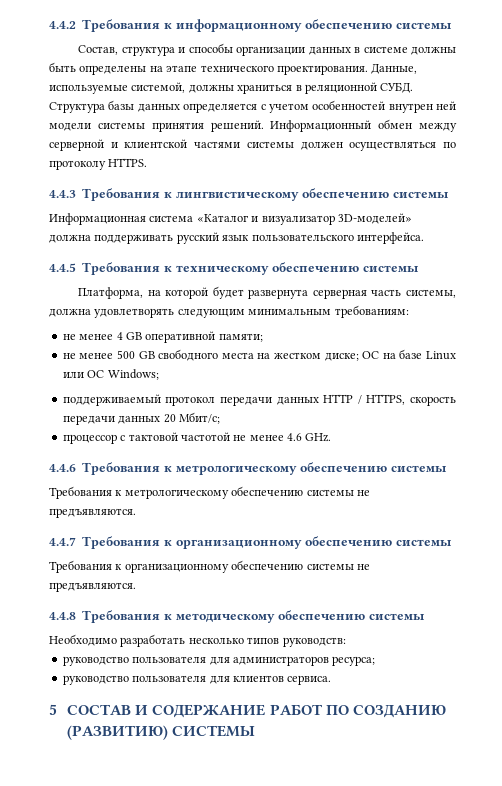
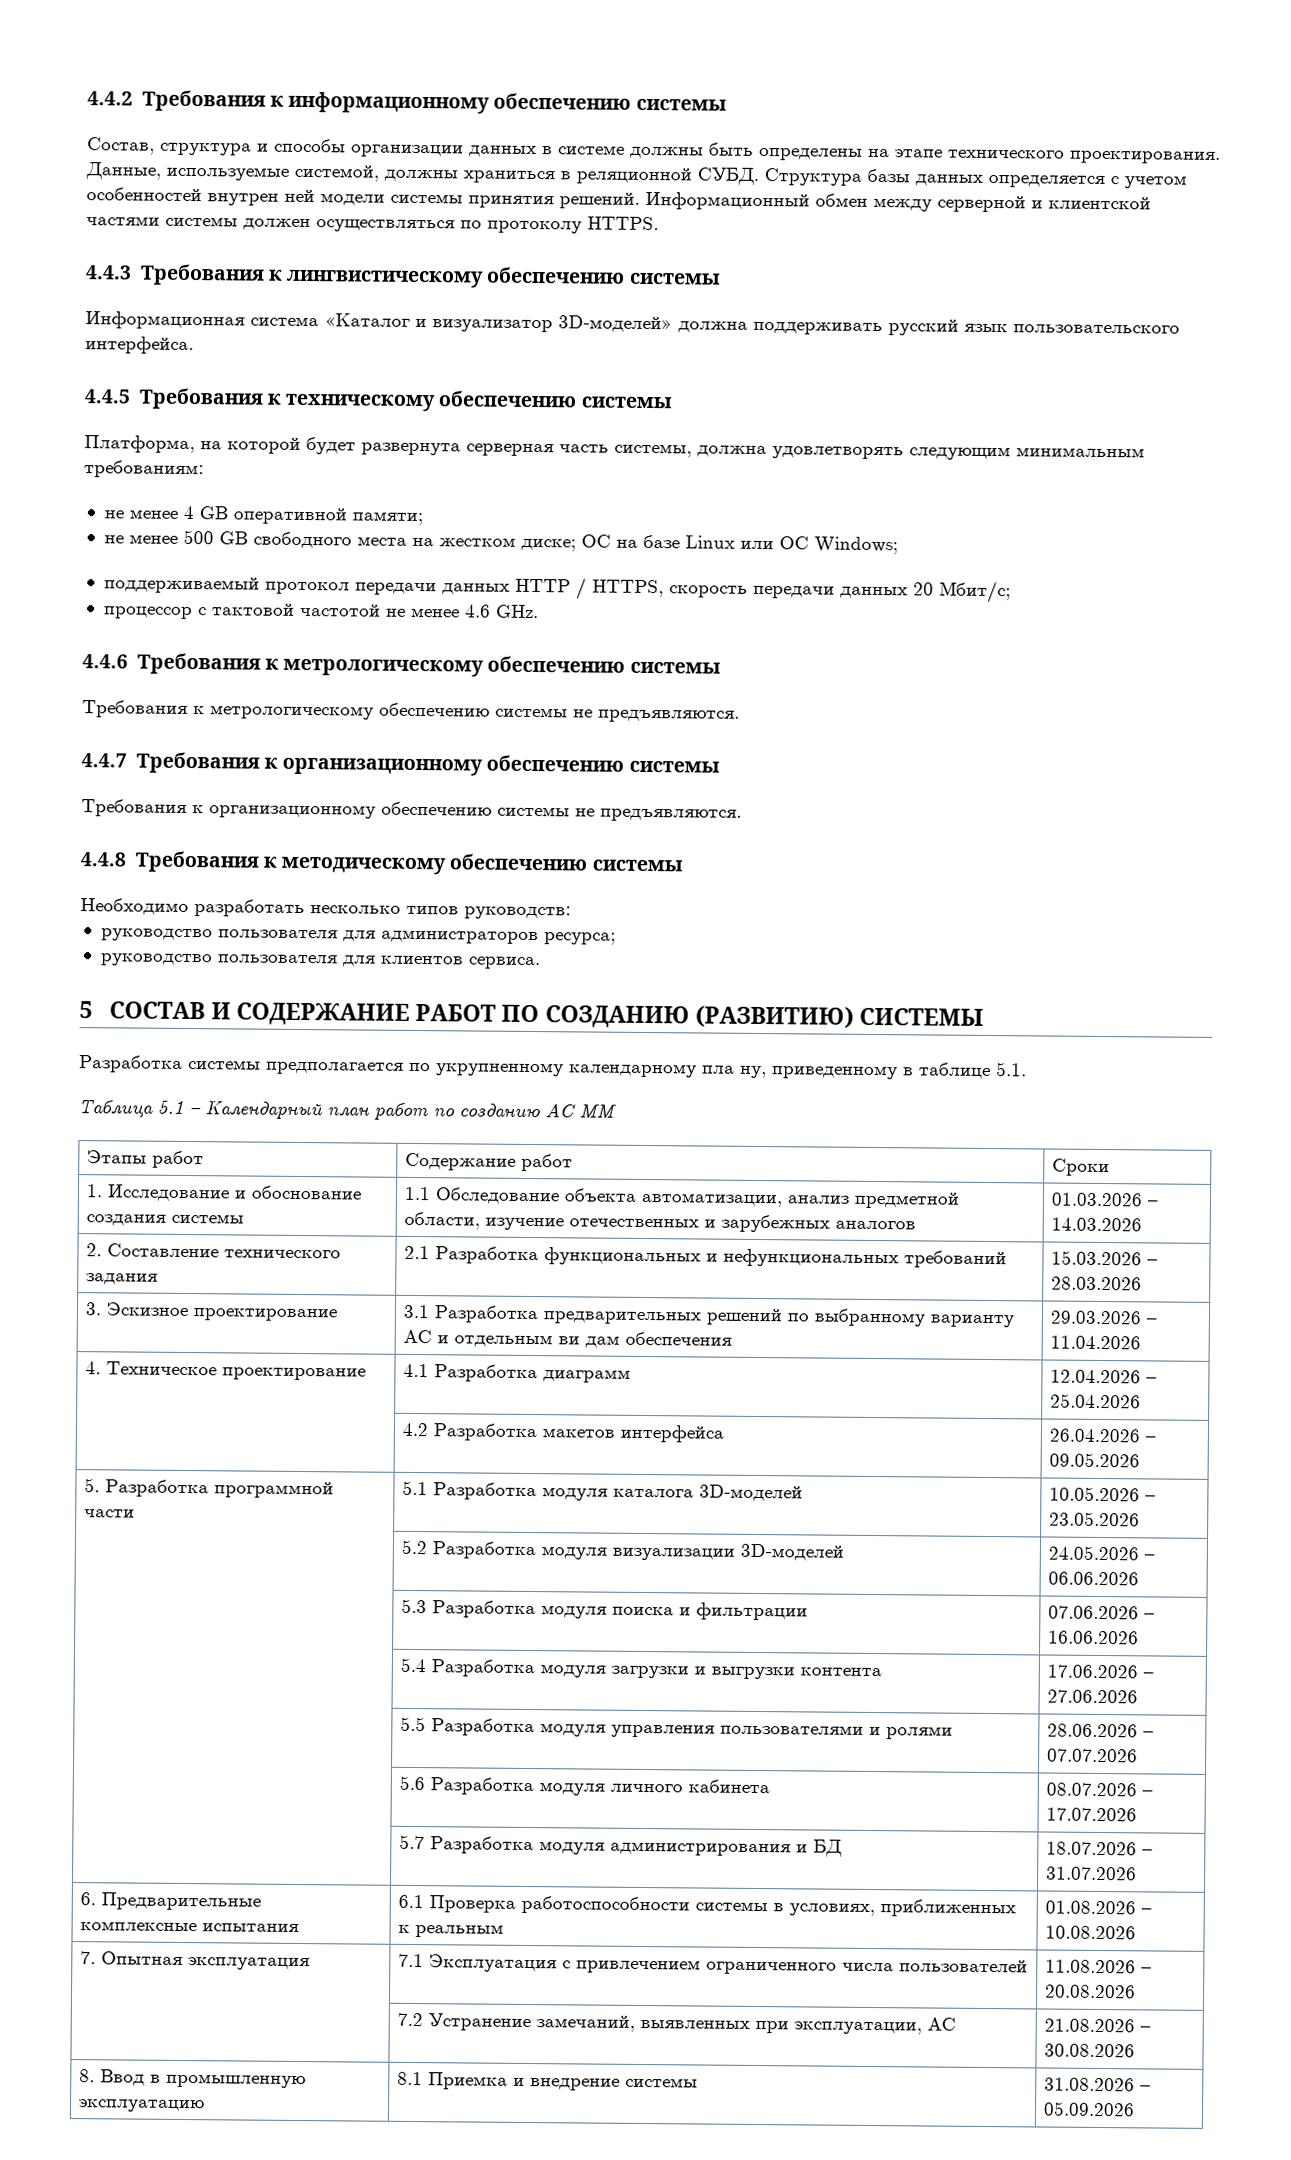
+ Разработка системы предполагается по укрупненному календарному пла ну, приведенному в таблице 5.1.
+ Таблица 5.1 – Календарный план работ по созданию АС MM
+ Этапы работ | Содержание работ | Сроки
+ 1. Исследование и обоснование создания системы | 1.1 Обследование объекта автоматизации, анализ предметной области, изучение отечественных и зарубежных аналогов | 01.03.2026 – 14.03.2026
+ 2. Составление технического задания | 2.1 Разработка функциональных и нефункциональных требований | 15.03.2026 – 28.03.2026
+ 3. Эскизное проектирование | 3.1 Разработка предварительных решений по выбранному варианту АС и отдельным ви дам обеспечения | 29.03.2026 – 11.04.2026
+ 4. Техническое проектирование | 4.1 Разработка диаграмм | 12.04.2026 – 25.04.2026
+ | 4.2 Разработка макетов интерфейса | 26.04.2026 – 09.05.2026
+ 5. Разработка программной части | 5.1 Разработка модуля каталога 3D-моделей | 10.05.2026 – 23.05.2026
+ | 5.2 Разработка модуля визуализации 3D-моделей | 24.05.2026 – 06.06.2026
+ | 5.3 Разработка модуля поиска и фильтрации | 07.06.2026 – 16.06.2026
+ | 5.4 Разработка модуля загрузки и выгрузки контента | 17.06.2026 – 27.06.2026
+ | 5.5 Разработка модуля управления пользователями и ролями | 28.06.2026 – 07.07.2026
+ | 5.6 Разработка модуля личного кабинета | 08.07.2026 – 17.07.2026
+ | 5.7 Разработка модуля администрирования и БД | 18.07.2026 – 31.07.2026
+ 6. Предварительные комплексные испытания | 6.1 Проверка работоспособности системы в условиях, приближенных к реальным | 01.08.2026 – 10.08.2026
+ 7. Опытная эксплуатация | 7.1 Эксплуатация с привлечением ограниченного числа пользователей | 11.08.2026 – 20.08.2026
+ | 7.2 Устранение замечаний, выявленных при эксплуатации, АС | 21.08.2026 – 30.08.2026
+ 8. Ввод в промышленную эксплуатацию | 8.1 Приемка и внедрение системы | 31.08.2026 – 05.09.2026

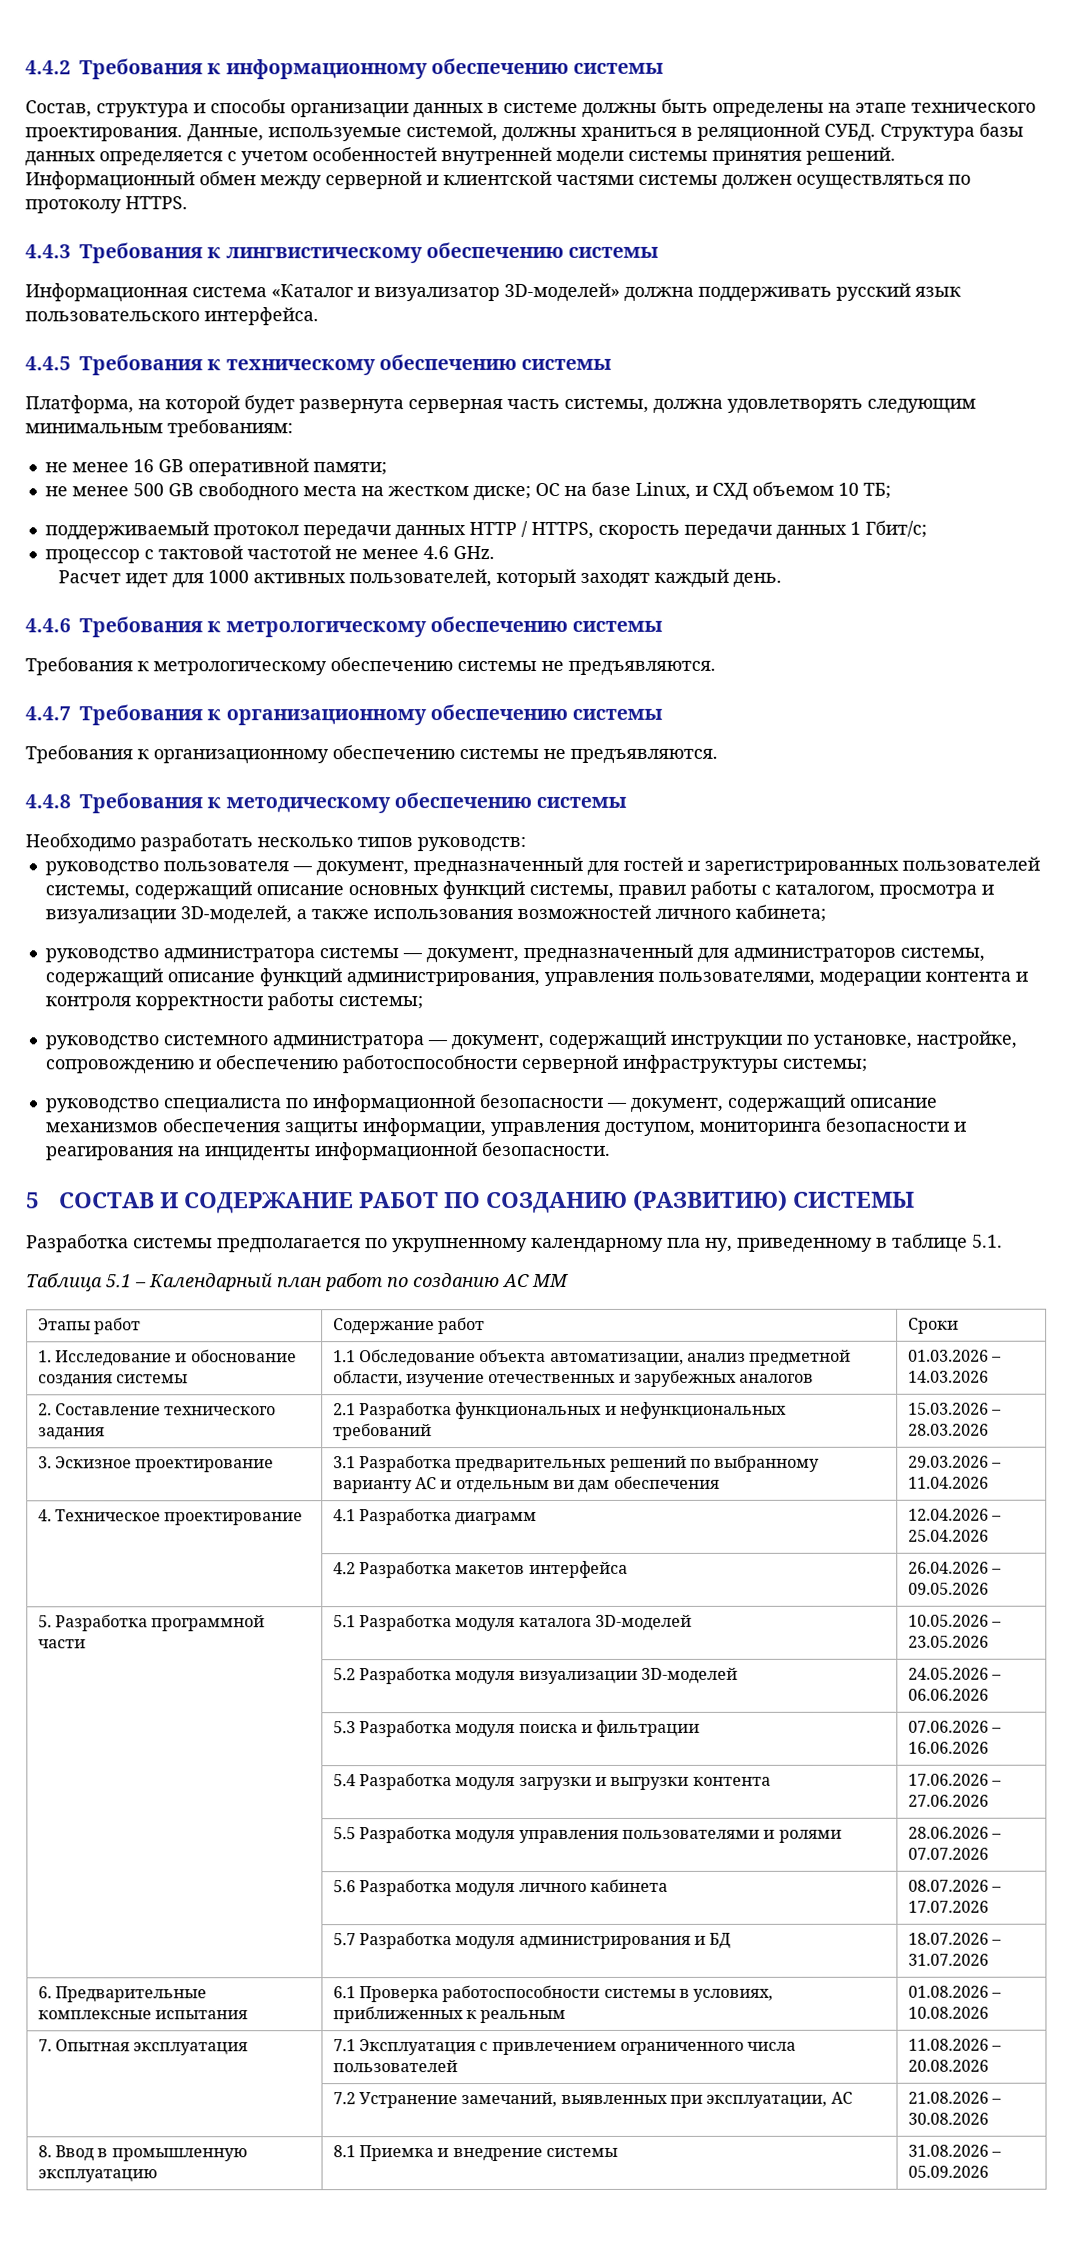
- Структура базы данных определяется с учетом особенностей внутрен ней модели системы принятия решений.
+ Структура базы данных определяется с учетом особенностей внутренней модели системы принятия решений.
- не менее 4 GB оперативной памяти;
+ не менее 16 GB оперативной памяти;
- не менее 500 GB свободного места на жестком диске; OC на базе Linux или ОС Windows;
+ не менее 500 GB свободного места на жестком диске; OC на базе Linux, и СХД объемом 10 ТБ;
- поддерживаемый протокол передачи данных HTTP / HTTPS, скорость передачи данных 20 Мбит/с;
+ поддерживаемый протокол передачи данных HTTP / HTTPS, скорость передачи данных 1 Гбит/с;
+ Расчет идет для 1000 активных пользователей, который заходят каждый день.
- руководство пользователя для администраторов ресурса;
- руководство пользователя для клиентов сервиса.
+ руководство пользователя — документ, предназначенный для гостей и зарегистрированных пользователей системы, содержащий описание основных функций системы, правил работы с каталогом, просмотра и визуализации 3D-моделей, а также использования возможностей личного кабинета;
+ руководство администратора системы — документ, предназначенный для администраторов системы, содержащий описание функций администрирования, управления пользователями, модерации контента и контроля корректности работы системы;
+ руководство системного администратора — документ, содержащий инструкции по установке, настройке, сопровождению и обеспечению работоспособности серверной инфраструктуры системы;
+ руководство специалиста по информационной безопасности — документ, содержащий описание механизмов обеспечения защиты информации, управления доступом, мониторинга безопасности и реагирования на инциденты информационной безопасности.

